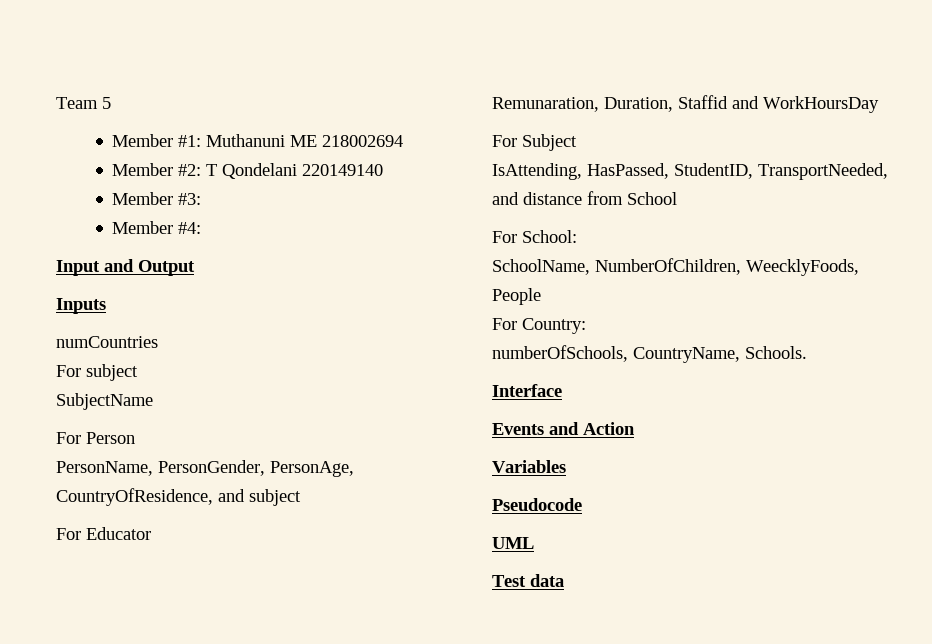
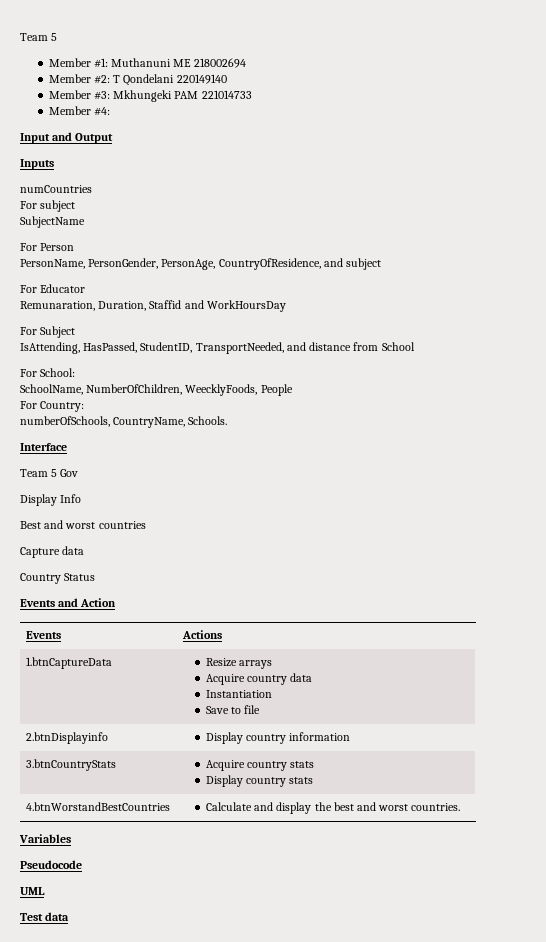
- Member #3:
+ Member #3: Mkhungeki PAM 221014733
+ Team 5 Gov
+ Display Info
+ Best and worst countries
+ Capture data
+ Country Status
  Events and Action
+ Events | Actions
+ 1.btnCaptureData | Resize arrays
+ Acquire country data
+ Instantiation
+ Save to file
+ 2.btnDisplayinfo | Display country information
+ 3.btnCountryStats | Acquire country stats
+ Display country stats
+ 4.btnWorstandBestCountries | Calculate and display the best and worst countries.

